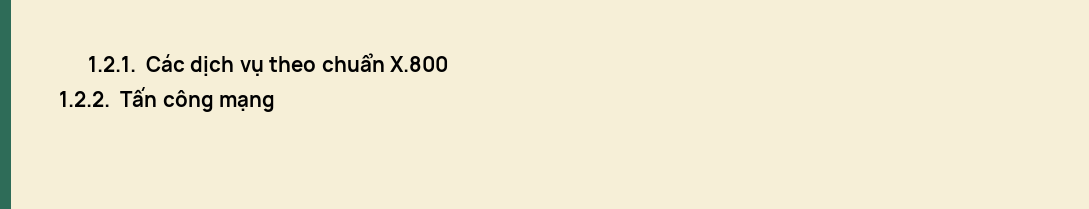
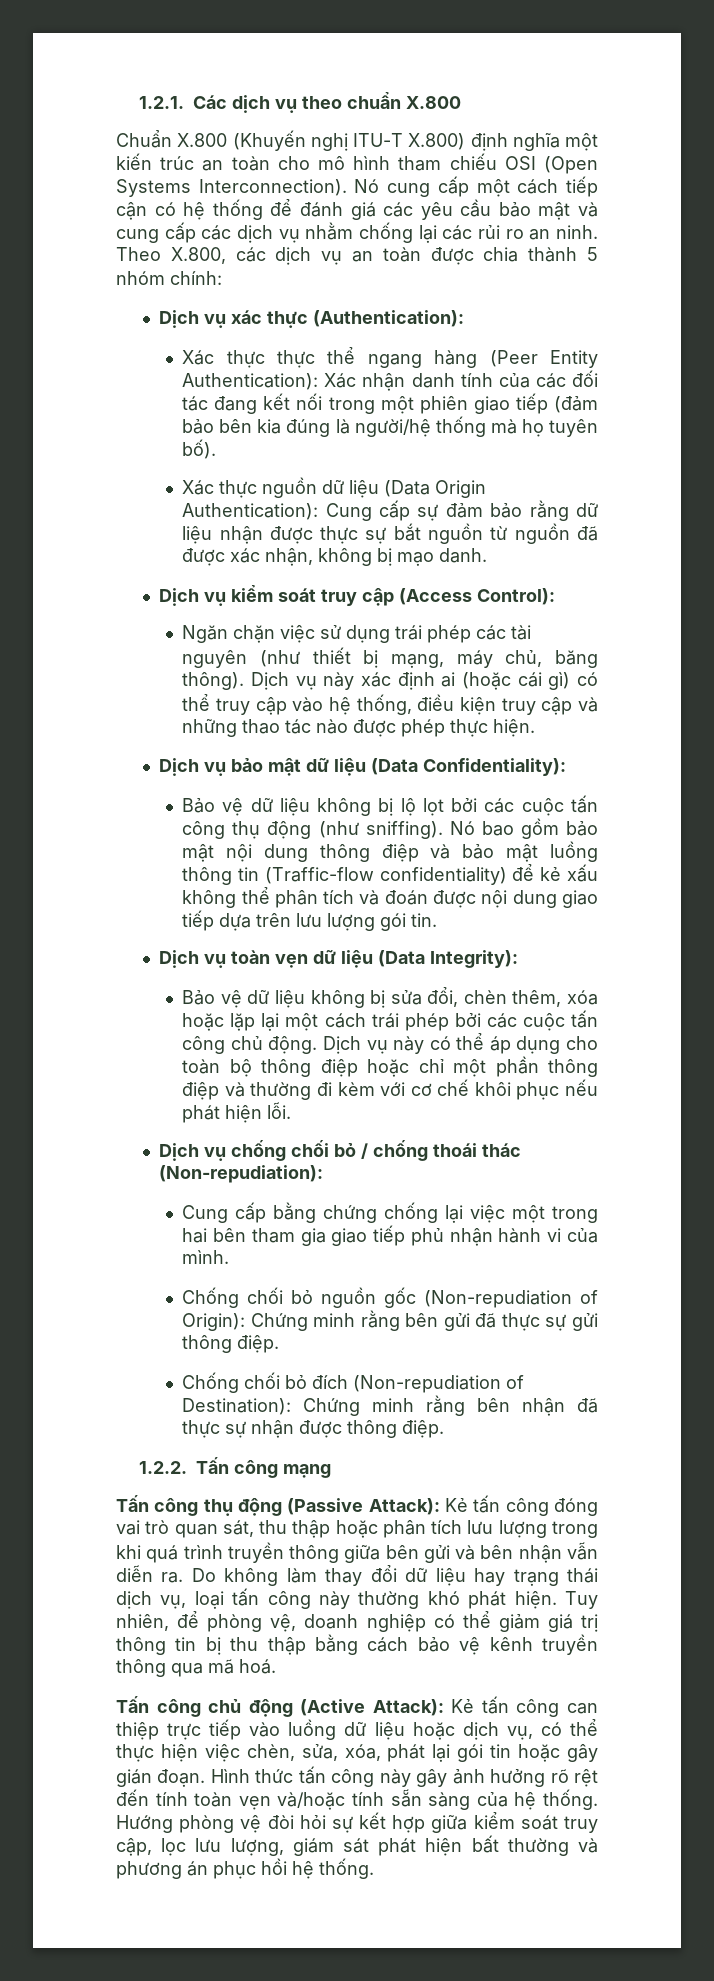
+ Chuẩn X.800 (Khuyến nghị ITU-T X.800) định nghĩa một kiến trúc an toàn cho mô hình tham chiếu OSI (Open Systems Interconnection). Nó cung cấp một cách tiếp cận có hệ thống để đánh giá các yêu cầu bảo mật và cung cấp các dịch vụ nhằm chống lại các rủi ro an ninh. Theo X.800, các dịch vụ an toàn được chia thành 5 nhóm chính:
+ Dịch vụ xác thực (Authentication):
+ Xác thực thực thể ngang hàng (Peer Entity Authentication): Xác nhận danh tính của các đối tác đang kết nối trong một phiên giao tiếp (đảm bảo bên kia đúng là người/hệ thống mà họ tuyên bố).
+ Xác thực nguồn dữ liệu (Data Origin Authentication): Cung cấp sự đảm bảo rằng dữ liệu nhận được thực sự bắt nguồn từ nguồn đã được xác nhận, không bị mạo danh.
+ Dịch vụ kiểm soát truy cập (Access Control):
+ Ngăn chặn việc sử dụng trái phép các tài nguyên (như thiết bị mạng, máy chủ, băng thông). Dịch vụ này xác định ai (hoặc cái gì) có thể truy cập vào hệ thống, điều kiện truy cập và những thao tác nào được phép thực hiện.
+ Dịch vụ bảo mật dữ liệu (Data Confidentiality):
+ Bảo vệ dữ liệu không bị lộ lọt bởi các cuộc tấn công thụ động (như sniffing). Nó bao gồm bảo mật nội dung thông điệp và bảo mật luồng thông tin (Traffic-flow confidentiality) để kẻ xấu không thể phân tích và đoán được nội dung giao tiếp dựa trên lưu lượng gói tin.
+ Dịch vụ toàn vẹn dữ liệu (Data Integrity):
+ Bảo vệ dữ liệu không bị sửa đổi, chèn thêm, xóa hoặc lặp lại một cách trái phép bởi các cuộc tấn công chủ động. Dịch vụ này có thể áp dụng cho toàn bộ thông điệp hoặc chỉ một phần thông điệp và thường đi kèm với cơ chế khôi phục nếu phát hiện lỗi.
+ Dịch vụ chống chối bỏ / chống thoái thác (Non-repudiation):
+ Cung cấp bằng chứng chống lại việc một trong hai bên tham gia giao tiếp phủ nhận hành vi của mình.
+ Chống chối bỏ nguồn gốc (Non-repudiation of Origin): Chứng minh rằng bên gửi đã thực sự gửi thông điệp.
+ Chống chối bỏ đích (Non-repudiation of Destination): Chứng minh rằng bên nhận đã thực sự nhận được thông điệp.
  1.2.2. Tấn công mạng
+ Tấn công thụ động (Passive Attack): Kẻ tấn công đóng vai trò quan sát, thu thập hoặc phân tích lưu lượng trong khi quá trình truyền thông giữa bên gửi và bên nhận vẫn diễn ra. Do không làm thay đổi dữ liệu hay trạng thái dịch vụ, loại tấn công này thường khó phát hiện. Tuy nhiên, để phòng vệ, doanh nghiệp có thể giảm giá trị thông tin bị thu thập bằng cách bảo vệ kênh truyền thông qua mã hoá.
+ Tấn công chủ động (Active Attack): Kẻ tấn công can thiệp trực tiếp vào luồng dữ liệu hoặc dịch vụ, có thể thực hiện việc chèn, sửa, xóa, phát lại gói tin hoặc gây gián đoạn. Hình thức tấn công này gây ảnh hưởng rõ rệt đến tính toàn vẹn và/hoặc tính sẵn sàng của hệ thống. Hướng phòng vệ đòi hỏi sự kết hợp giữa kiểm soát truy cập, lọc lưu lượng, giám sát phát hiện bất thường và phương án phục hồi hệ thống.

